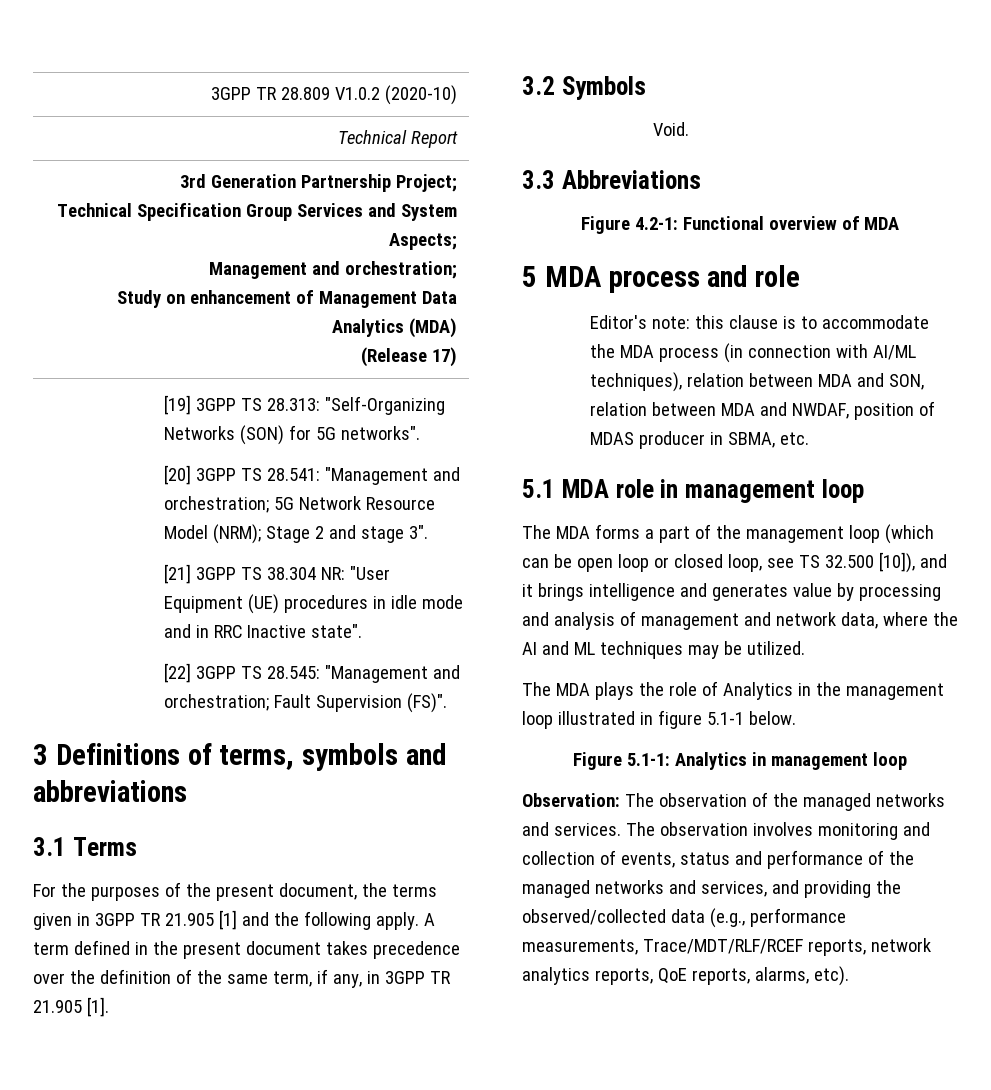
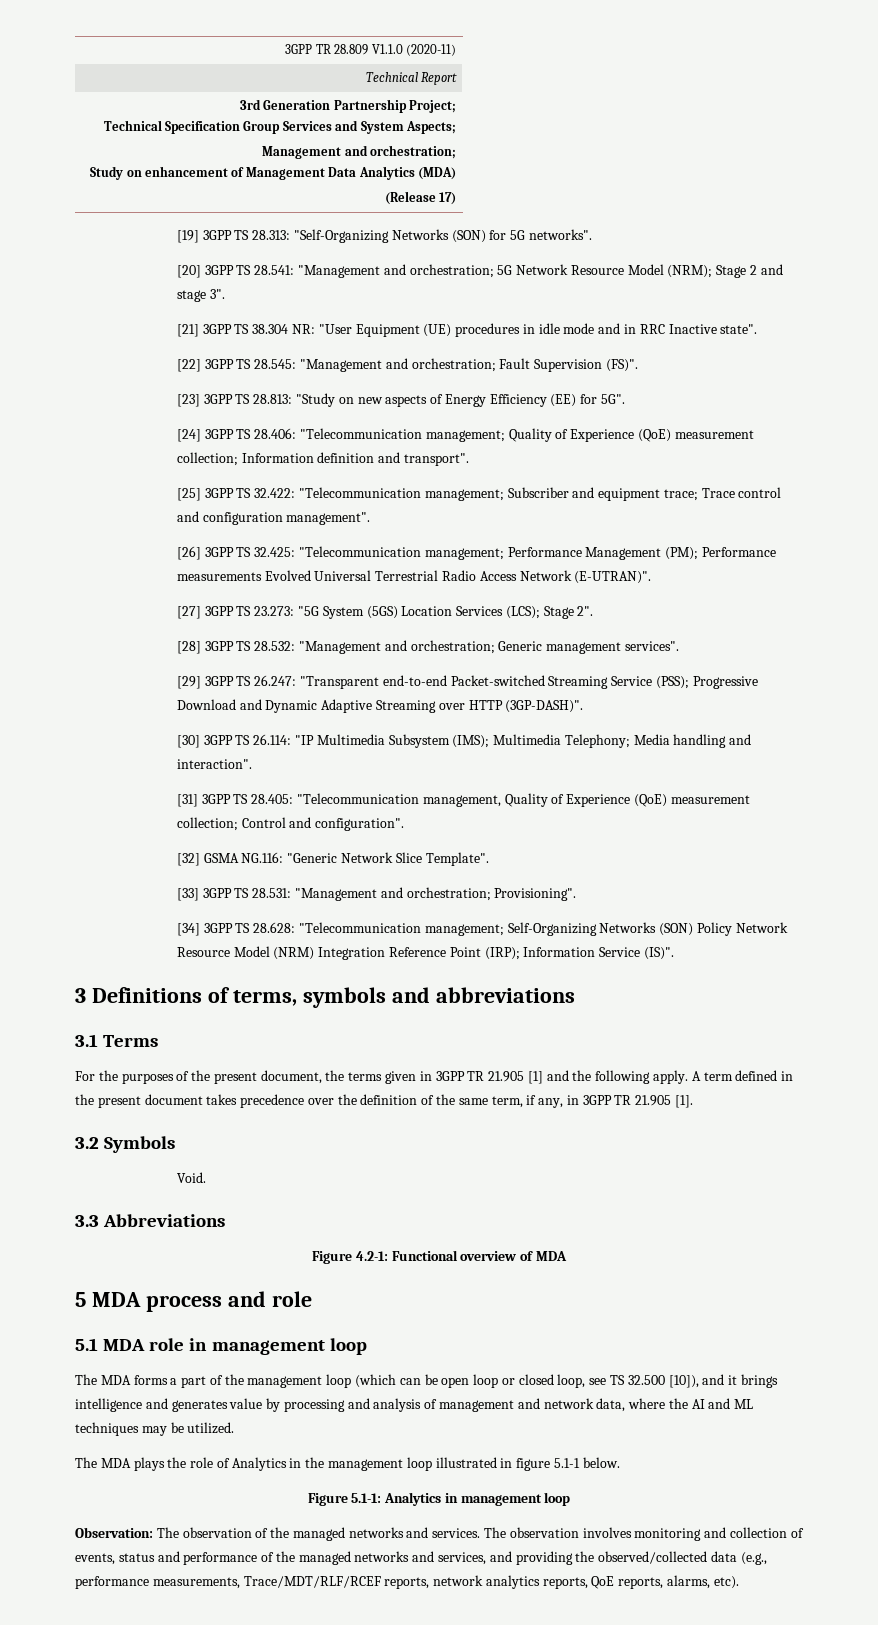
- 3GPP TR 28.809 V1.0.2 (2020-10)
+ 3GPP TR 28.809 V1.1.0 (2020-11)
+ [23] 3GPP TS 28.813: "Study on new aspects of Energy Efficiency (EE) for 5G".
+ [24] 3GPP TS 28.406: "Telecommunication management; Quality of Experience (QoE) measurement collection; Information definition and transport".
+ [25] 3GPP TS 32.422: "Telecommunication management; Subscriber and equipment trace; Trace control and configuration management".
+ [26] 3GPP TS 32.425: "Telecommunication management; Performance Management (PM); Performance measurements Evolved Universal Terrestrial Radio Access Network (E-UTRAN)".
+ [27] 3GPP TS 23.273: "5G System (5GS) Location Services (LCS); Stage 2".
+ [28] 3GPP TS 28.532: "Management and orchestration; Generic management services".
+ [29] 3GPP TS 26.247: "Transparent end-to-end Packet-switched Streaming Service (PSS); Progressive Download and Dynamic Adaptive Streaming over HTTP (3GP-DASH)".
+ [30] 3GPP TS 26.114: "IP Multimedia Subsystem (IMS); Multimedia Telephony; Media handling and interaction".
+ [31] 3GPP TS 28.405: "Telecommunication management, Quality of Experience (QoE) measurement collection; Control and configuration".
+ [32] GSMA NG.116: "Generic Network Slice Template".
+ [33] 3GPP TS 28.531: "Management and orchestration; Provisioning".
+ [34] 3GPP TS 28.628: "Telecommunication management; Self-Organizing Networks (SON) Policy Network Resource Model (NRM) Integration Reference Point (IRP); Information Service (IS)".
- Editor's note: this clause is to accommodate the MDA process (in connection with AI/ML techniques), relation between MDA and SON, relation between MDA and NWDAF, position of MDAS producer in SBMA, etc.

